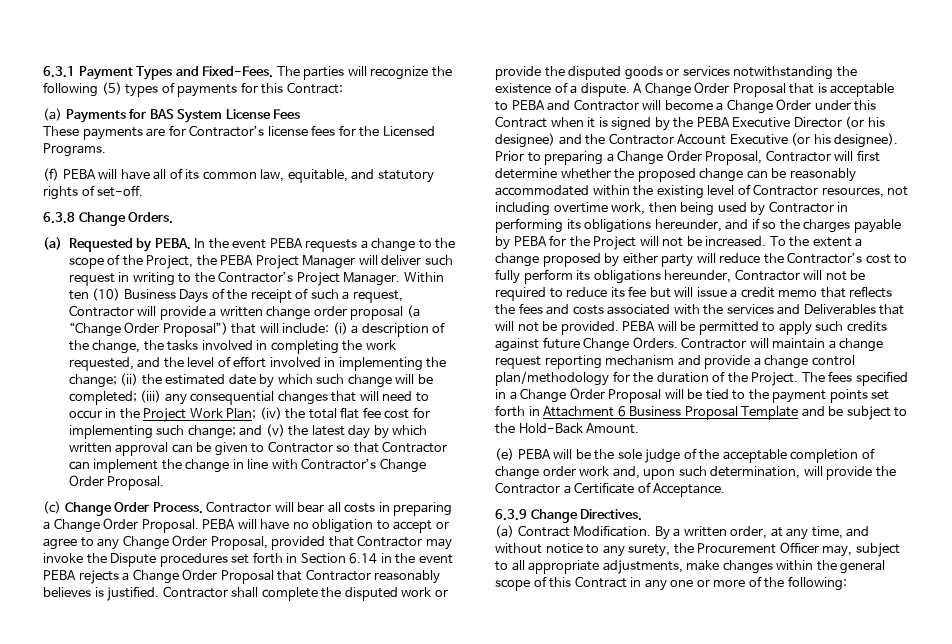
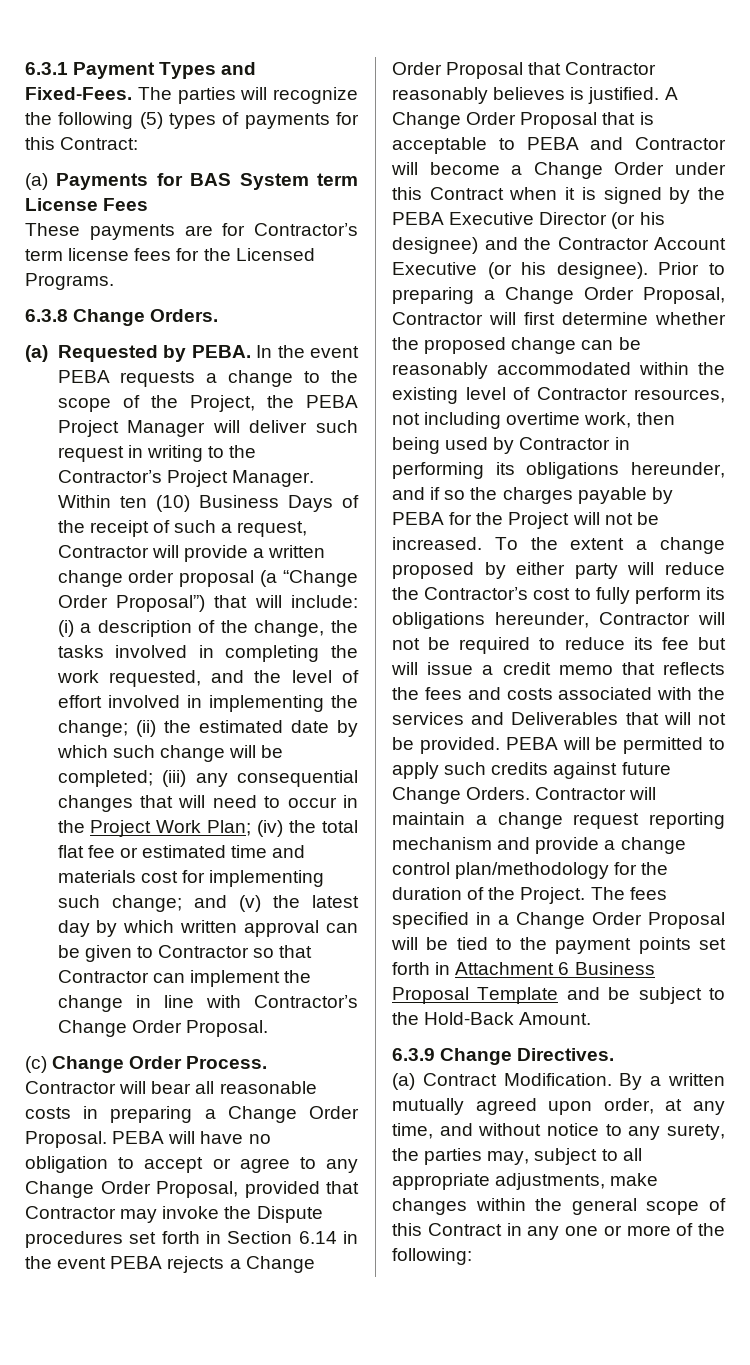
- (a) Payments for BAS System License Fees
+ (a) Payments for BAS System term License Fees
- These payments are for Contractor’s license fees for the Licensed Programs.
+ These payments are for Contractor’s term license fees for the Licensed Programs.
- (f) PEBA will have all of its common law, equitable, and statutory rights of set-off.
- (iv) the total flat fee cost for implementing such change;
+ (iv) the total flat fee or estimated time and materials cost for implementing such change;
- Contractor will bear all costs in preparing a Change Order Proposal.
+ Contractor will bear all reasonable costs in preparing a Change Order Proposal.
- Contractor shall complete the disputed work or provide the disputed goods or services notwithstanding the existence of a dispute.
- (e) PEBA will be the sole judge of the acceptable completion of change order work and, upon such determination, will provide the Contractor a Certificate of Acceptance.
- By a written order, at any time, and without notice to any surety, the Procurement Officer may, subject to all appropriate adjustments, make changes within the general scope of this Contract in any one or more of the following:
+ By a written mutually agreed upon order, at any time, and without notice to any surety, the parties may, subject to all appropriate adjustments, make changes within the general scope of this Contract in any one or more of the following:

